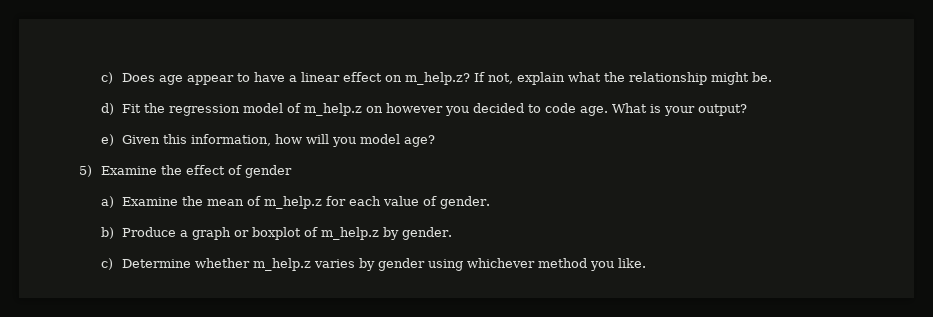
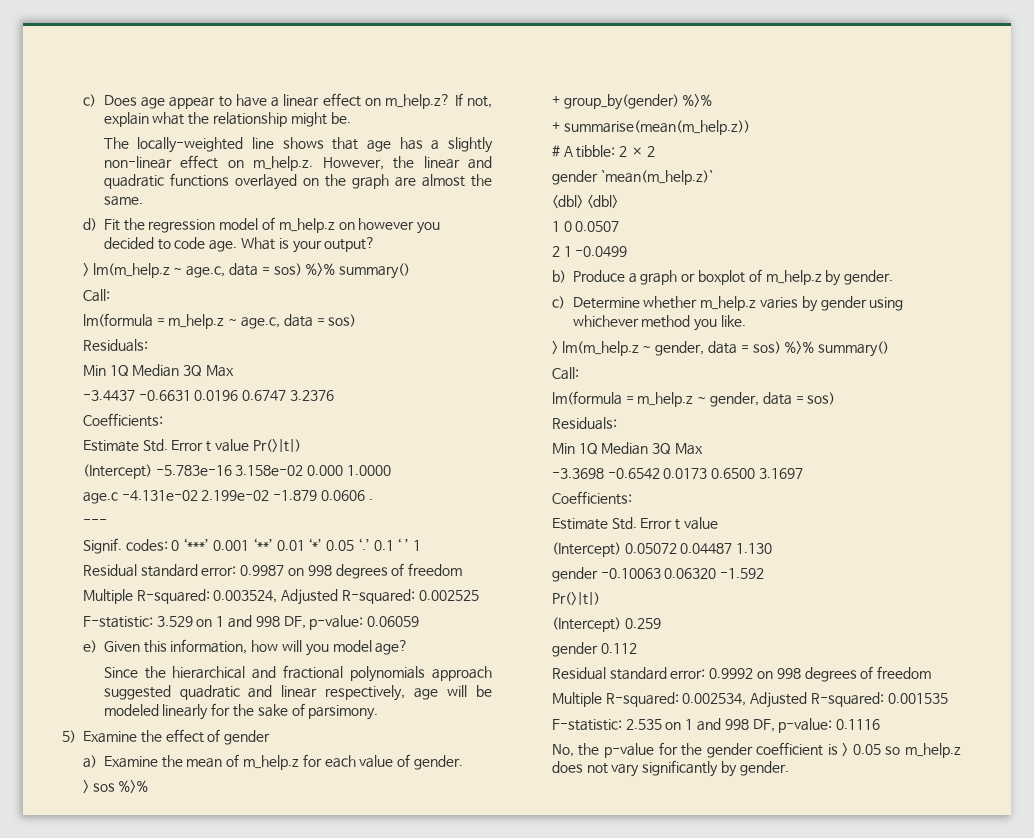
+ The locally-weighted line shows that age has a slightly non-linear effect on m_help.z. However, the linear and quadratic functions overlayed on the graph are almost the same.
+ > lm(m_help.z ~ age.c, data = sos) %>% summary()
+ Call:
+ lm(formula = m_help.z ~ age.c, data = sos)
+ Residuals:
+ Min 1Q Median 3Q Max
+ -3.4437 -0.6631 0.0196 0.6747 3.2376
+ Coefficients:
+ Estimate Std. Error t value Pr(>|t|)
+ (Intercept) -5.783e-16 3.158e-02 0.000 1.0000
+ age.c -4.131e-02 2.199e-02 -1.879 0.0606 .
+ ---
+ Signif. codes: 0 ‘***’ 0.001 ‘**’ 0.01 ‘*’ 0.05 ‘.’ 0.1 ‘ ’ 1
+ Residual standard error: 0.9987 on 998 degrees of freedom
+ Multiple R-squared: 0.003524, Adjusted R-squared: 0.002525
+ F-statistic: 3.529 on 1 and 998 DF, p-value: 0.06059
+ Since the hierarchical and fractional polynomials approach suggested quadratic and linear respectively, age will be modeled linearly for the sake of parsimony.
+ > sos %>%
+ + group_by(gender) %>%
+ + summarise(mean(m_help.z))
+ # A tibble: 2 × 2
+ gender `mean(m_help.z)`
+ <dbl> <dbl>
+ 1 0 0.0507
+ 2 1 -0.0499
+ > lm(m_help.z ~ gender, data = sos) %>% summary()
+ Call:
+ lm(formula = m_help.z ~ gender, data = sos)
+ Residuals:
+ Min 1Q Median 3Q Max
+ -3.3698 -0.6542 0.0173 0.6500 3.1697
+ Coefficients:
+ Estimate Std. Error t value
+ (Intercept) 0.05072 0.04487 1.130
+ gender -0.10063 0.06320 -1.592
+ Pr(>|t|)
+ (Intercept) 0.259
+ gender 0.112
+ Residual standard error: 0.9992 on 998 degrees of freedom
+ Multiple R-squared: 0.002534, Adjusted R-squared: 0.001535
+ F-statistic: 2.535 on 1 and 998 DF, p-value: 0.1116
+ No, the p-value for the gender coefficient is > 0.05 so m_help.z does not vary significantly by gender.

